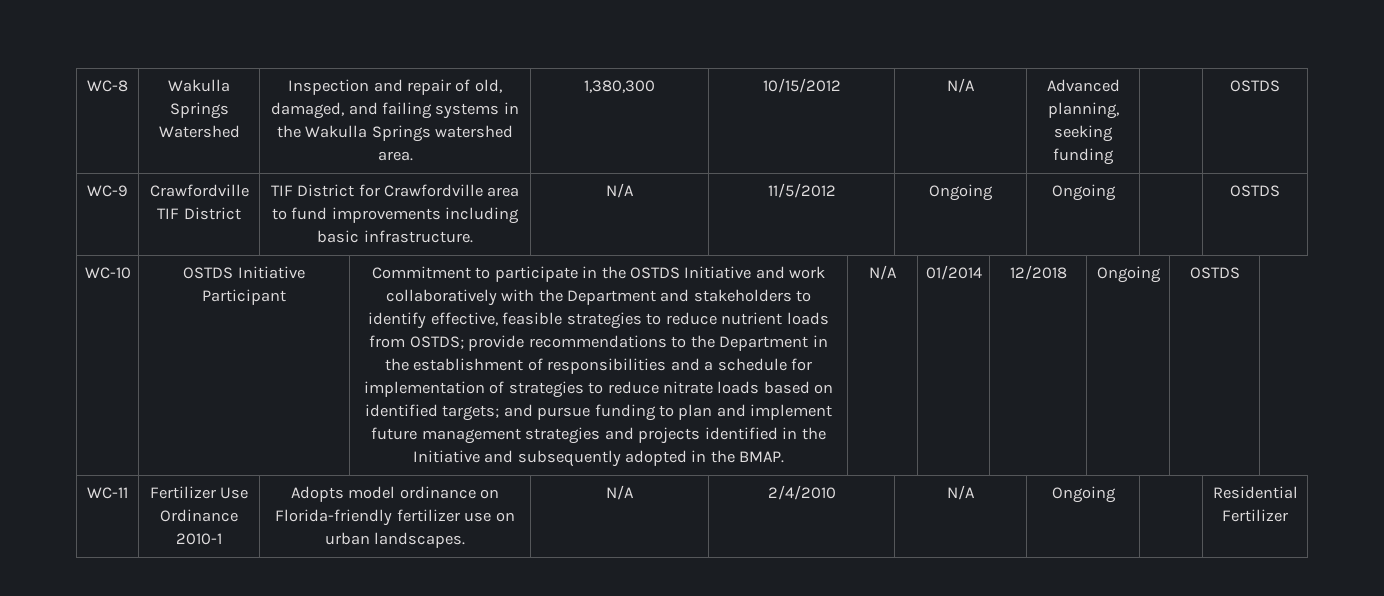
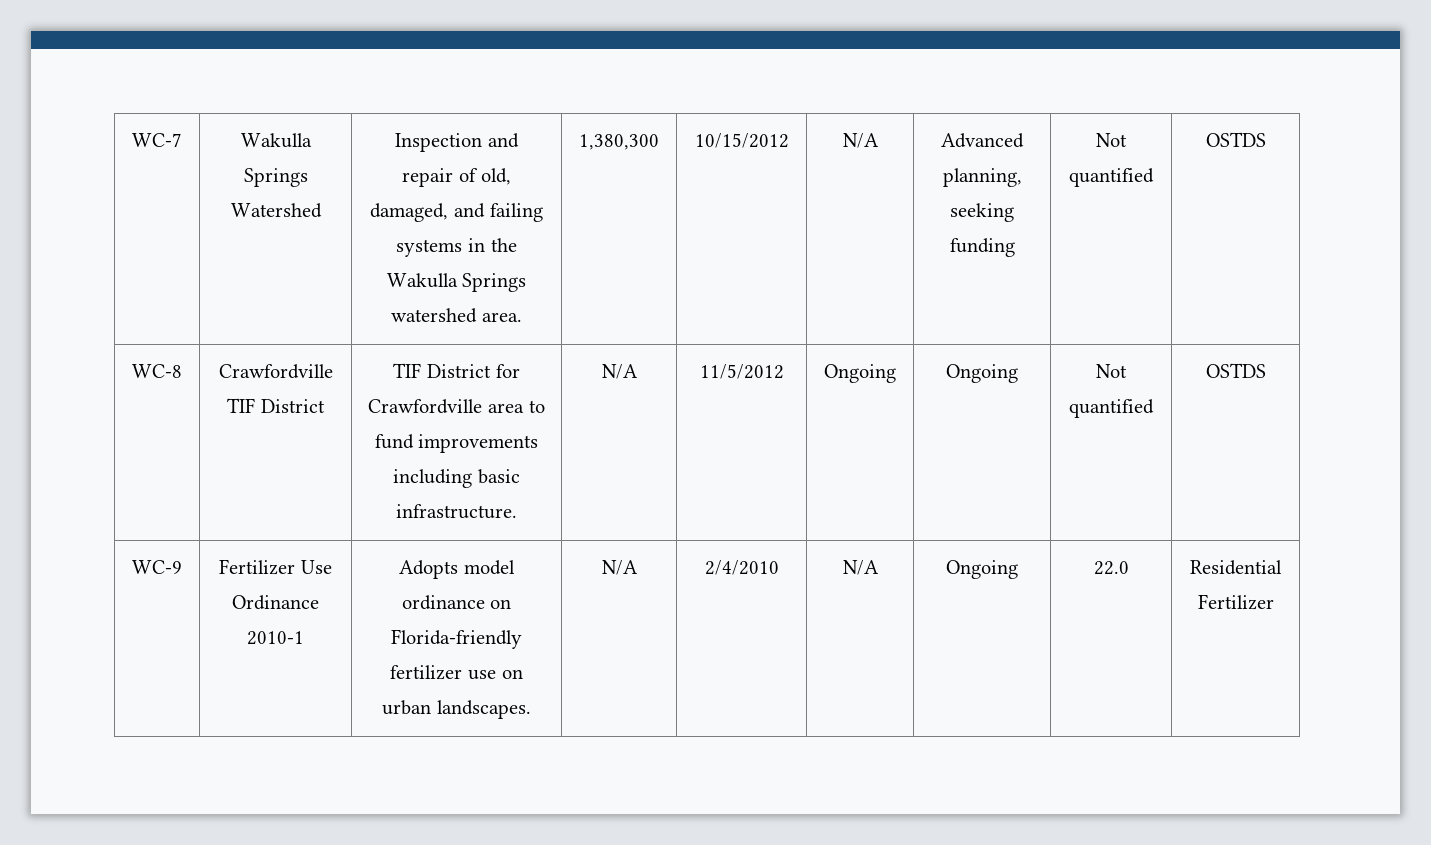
- WC-8 | Wakulla Springs Watershed | Inspection and repair of old, damaged, and failing systems in the Wakulla Springs watershed area. | 1,380,300 | 10/15/2012 | N/A | Advanced planning, seeking funding | | OSTDS
- WC-9 | Crawfordville TIF District | TIF District for Crawfordville area to fund improvements including basic infrastructure. | N/A | 11/5/2012 | Ongoing | Ongoing | | OSTDS
- WC-10 | OSTDS Initiative Participant | Commitment to participate in the OSTDS Initiative and work collaboratively with the Department and stakeholders to identify effective, feasible strategies to reduce nutrient loads from OSTDS; provide recommendations to the Department in the establishment of responsibilities and a schedule for implementation of strategies to reduce nitrate loads based on identified targets; and pursue funding to plan and implement future management strategies and projects identified in the Initiative and subsequently adopted in the BMAP. | N/A | 01/2014 | 12/2018 | Ongoing | OSTDS
- WC-11 | Fertilizer Use Ordinance 2010-1 | Adopts model ordinance on Florida-friendly fertilizer use on urban landscapes. | N/A | 2/4/2010 | N/A | Ongoing | | Residential Fertilizer
+ WC-7 | Wakulla Springs Watershed | Inspection and repair of old, damaged, and failing systems in the Wakulla Springs watershed area. | 1,380,300 | 10/15/2012 | N/A | Advanced planning, seeking funding | Not quantified | OSTDS
+ WC-8 | Crawfordville TIF District | TIF District for Crawfordville area to fund improvements including basic infrastructure. | N/A | 11/5/2012 | Ongoing | Ongoing | Not quantified | OSTDS
+ WC-9 | Fertilizer Use Ordinance 2010-1 | Adopts model ordinance on Florida-friendly fertilizer use on urban landscapes. | N/A | 2/4/2010 | N/A | Ongoing | 22.0 | Residential Fertilizer

